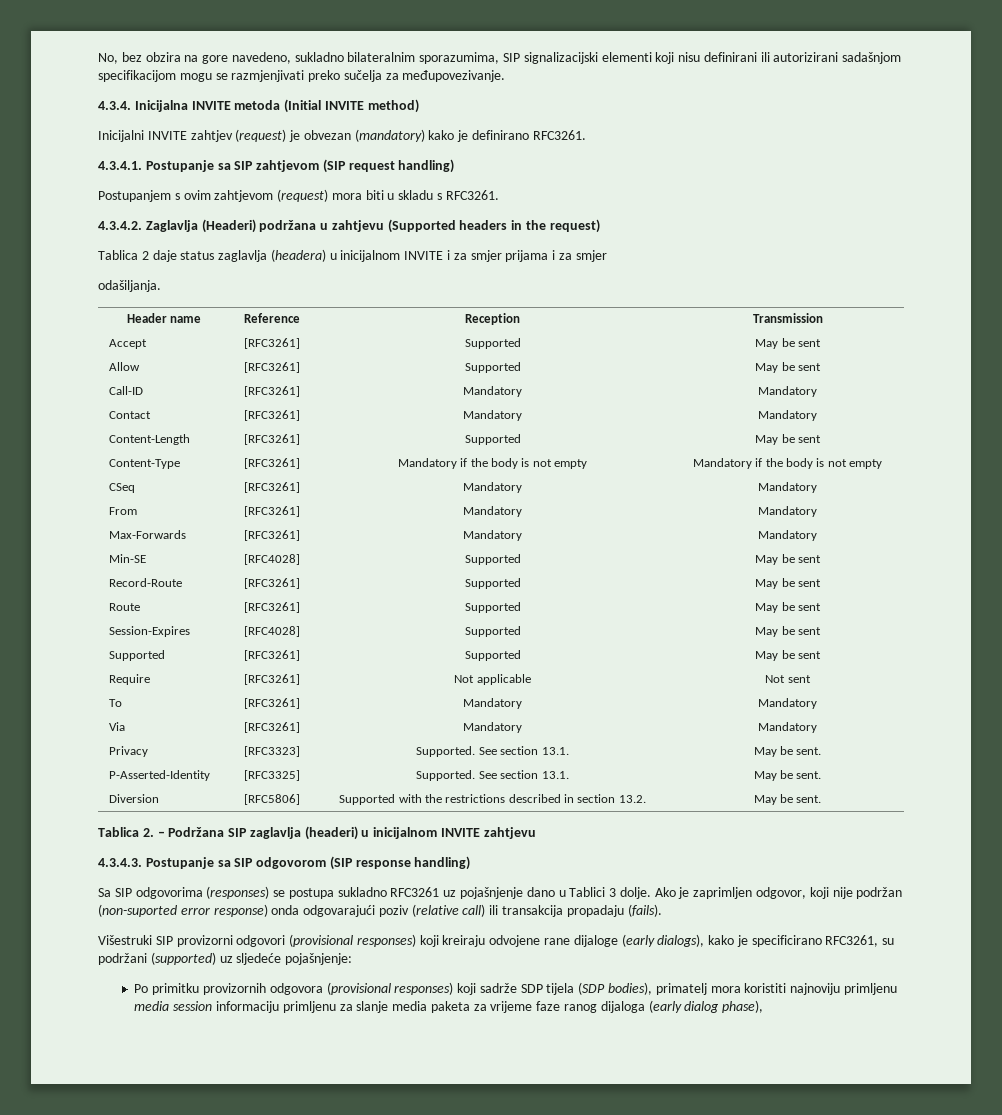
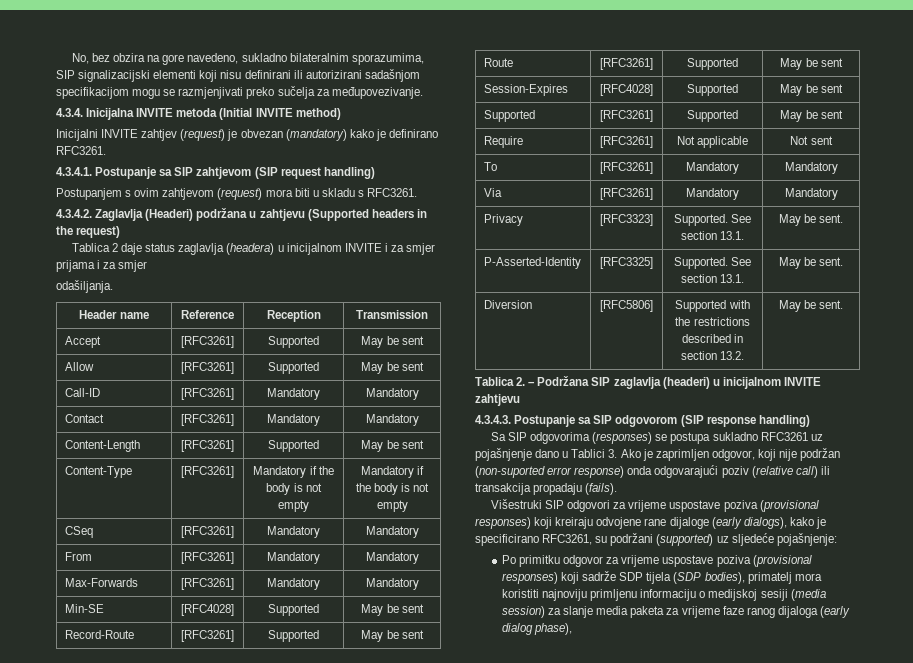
- Sa SIP odgovorima (responses) se postupa sukladno RFC3261 uz pojašnjenje dano u Tablici 3 dolje. Ako je zaprimljen odgovor, koji nije podržan (non-suported error response) onda odgovarajući poziv (relative call) ili transakcija propadaju (fails).
+ Sa SIP odgovorima (responses) se postupa sukladno RFC3261 uz pojašnjenje dano u Tablici 3. Ako je zaprimljen odgovor, koji nije podržan (non-suported error response) onda odgovarajući poziv (relative call) ili transakcija propadaju (fails).
- Višestruki SIP provizorni odgovori (provisional responses) koji kreiraju odvojene rane dijaloge (early dialogs), kako je specificirano RFC3261, su podržani (supported) uz sljedeće pojašnjenje:
+ Višestruki SIP odgovori za vrijeme uspostave poziva (provisional responses) koji kreiraju odvojene rane dijaloge (early dialogs), kako je specificirano RFC3261, su podržani (supported) uz sljedeće pojašnjenje:
- Po primitku provizornih odgovora (provisional responses) koji sadrže SDP tijela (SDP bodies), primatelj mora koristiti najnoviju primljenu media session informaciju primljenu za slanje media paketa za vrijeme faze ranog dijaloga (early dialog phase),
+ Po primitku odgovor za vrijeme uspostave poziva (provisional responses) koji sadrže SDP tijela (SDP bodies), primatelj mora koristiti najnoviju primljenu informaciju o medijskoj sesiji (media session) za slanje media paketa za vrijeme faze ranog dijaloga (early dialog phase),

